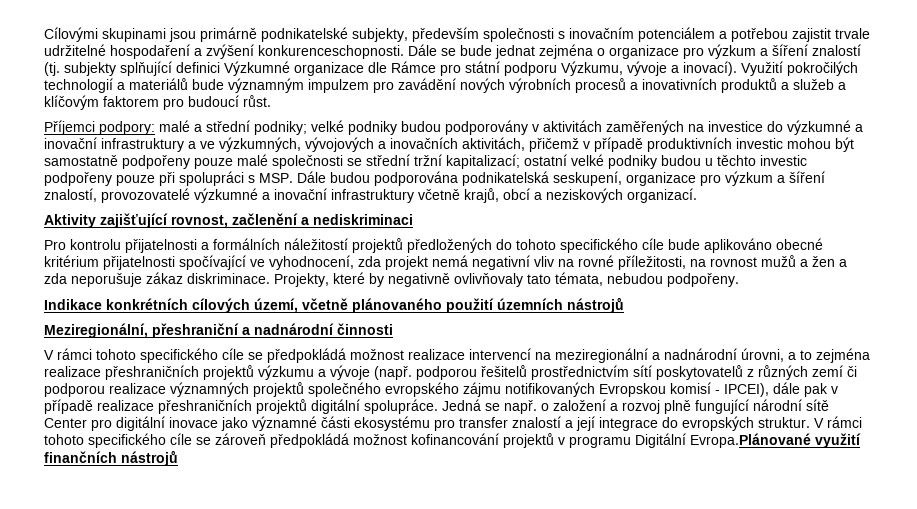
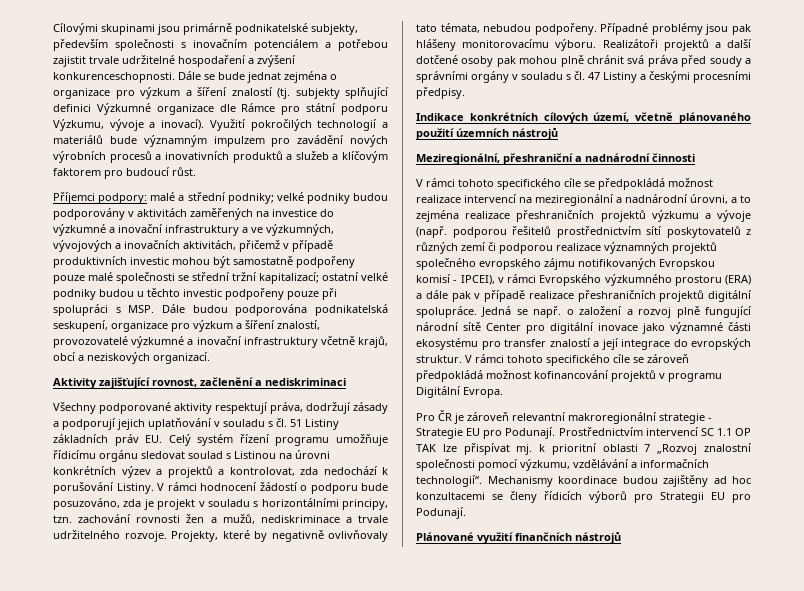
- Pro kontrolu přijatelnosti a formálních náležitostí projektů předložených do tohoto specifického cíle bude aplikováno obecné kritérium přijatelnosti spočívající ve vyhodnocení, zda projekt nemá negativní vliv na rovné příležitosti, na rovnost mužů a žen a zda neporušuje zákaz diskriminace.
+ Všechny podporované aktivity respektují práva, dodržují zásady a podporují jejich uplatňování v souladu s čl. 51 Listiny základních práv EU. Celý systém řízení programu umožňuje řídicímu orgánu sledovat soulad s Listinou na úrovni konkrétních výzev a projektů a kontrolovat, zda nedochází k porušování Listiny. V rámci hodnocení žádostí o podporu bude posuzováno, zda je projekt v souladu s horizontálními principy, tzn. zachování rovnosti žen a mužů, nediskriminace a trvale udržitelného rozvoje.
+ Případné problémy jsou pak hlášeny monitorovacímu výboru. Realizátoři projektů a další dotčené osoby pak mohou plně chránit svá práva před soudy a správními orgány v souladu s čl. 47 Listiny a českými procesními předpisy.
- V rámci tohoto specifického cíle se předpokládá možnost realizace intervencí na meziregionální a nadnárodní úrovni, a to zejména realizace přeshraničních projektů výzkumu a vývoje (např. podporou řešitelů prostřednictvím sítí poskytovatelů z různých zemí či podporou realizace významných projektů společného evropského zájmu notifikovaných Evropskou komisí - IPCEI), dále pak v případě realizace přeshraničních projektů digitální spolupráce.
+ V rámci tohoto specifického cíle se předpokládá možnost realizace intervencí na meziregionální a nadnárodní úrovni, a to zejména realizace přeshraničních projektů výzkumu a vývoje (např. podporou řešitelů prostřednictvím sítí poskytovatelů z různých zemí či podporou realizace významných projektů společného evropského zájmu notifikovaných Evropskou komisí - IPCEI), v rámci Evropského výzkumného prostoru (ERA) a dále pak v případě realizace přeshraničních projektů digitální spolupráce.
- V rámci tohoto specifického cíle se zároveň předpokládá možnost kofinancování projektů v programu Digitální Evropa.Plánované využití finančních nástrojů
+ V rámci tohoto specifického cíle se zároveň předpokládá možnost kofinancování projektů v programu Digitální Evropa.
+ Pro ČR je zároveň relevantní makroregionální strategie - Strategie EU pro Podunají. Prostřednictvím intervencí SC 1.1 OP TAK lze přispívat mj. k prioritní oblasti 7 „Rozvoj znalostní společnosti pomocí výzkumu, vzdělávání a informačních technologií“. Mechanismy koordinace budou zajištěny ad hoc konzultacemi se členy řídicích výborů pro Strategii EU pro Podunají.
+ Plánované využití finančních nástrojů

